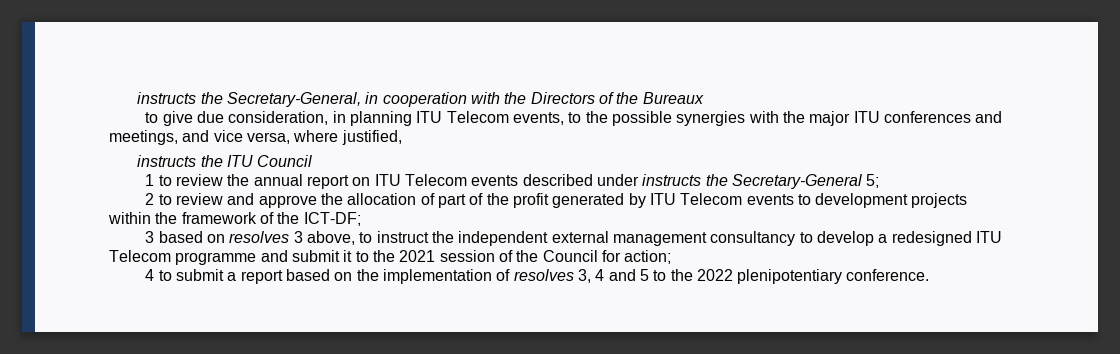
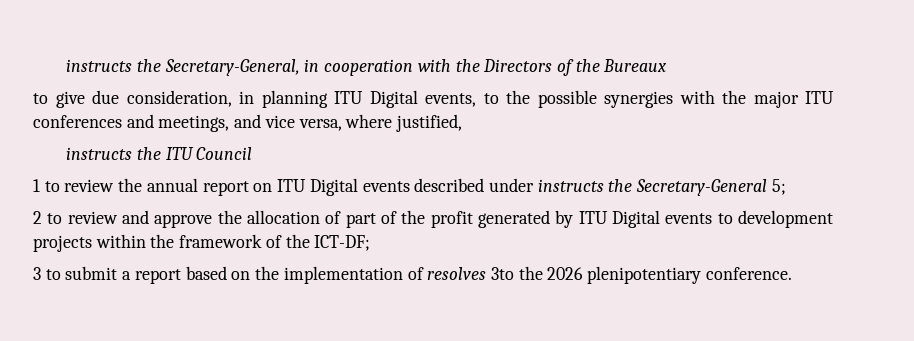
- to give due consideration, in planning ITU Telecom events, to the possible synergies with the major ITU conferences and meetings, and vice versa, where justified,
+ to give due consideration, in planning ITU Digital events, to the possible synergies with the major ITU conferences and meetings, and vice versa, where justified,
- 1 to review the annual report on ITU Telecom events described under instructs the Secretary-General 5;
+ 1 to review the annual report on ITU Digital events described under instructs the Secretary-General 5;
- 2 to review and approve the allocation of part of the profit generated by ITU Telecom events to development projects within the framework of the ICT-DF;
+ 2 to review and approve the allocation of part of the profit generated by ITU Digital events to development projects within the framework of the ICT-DF;
- 3 based on resolves 3 above, to instruct the independent external management consultancy to develop a redesigned ITU Telecom programme and submit it to the 2021 session of the Council for action;
- 4 to submit a report based on the implementation of resolves 3, 4 and 5 to the 2022 plenipotentiary conference.
+ 3 to submit a report based on the implementation of resolves 3to the 2026 plenipotentiary conference.

